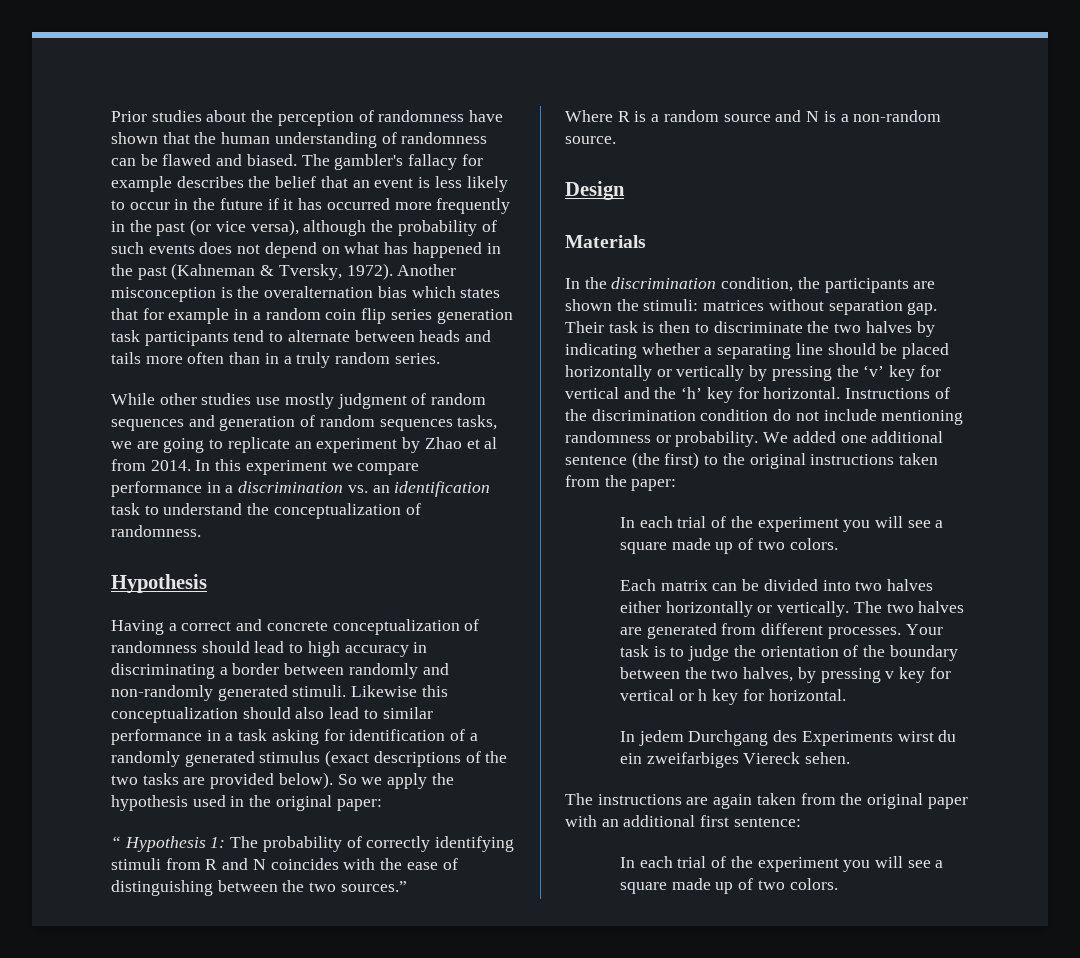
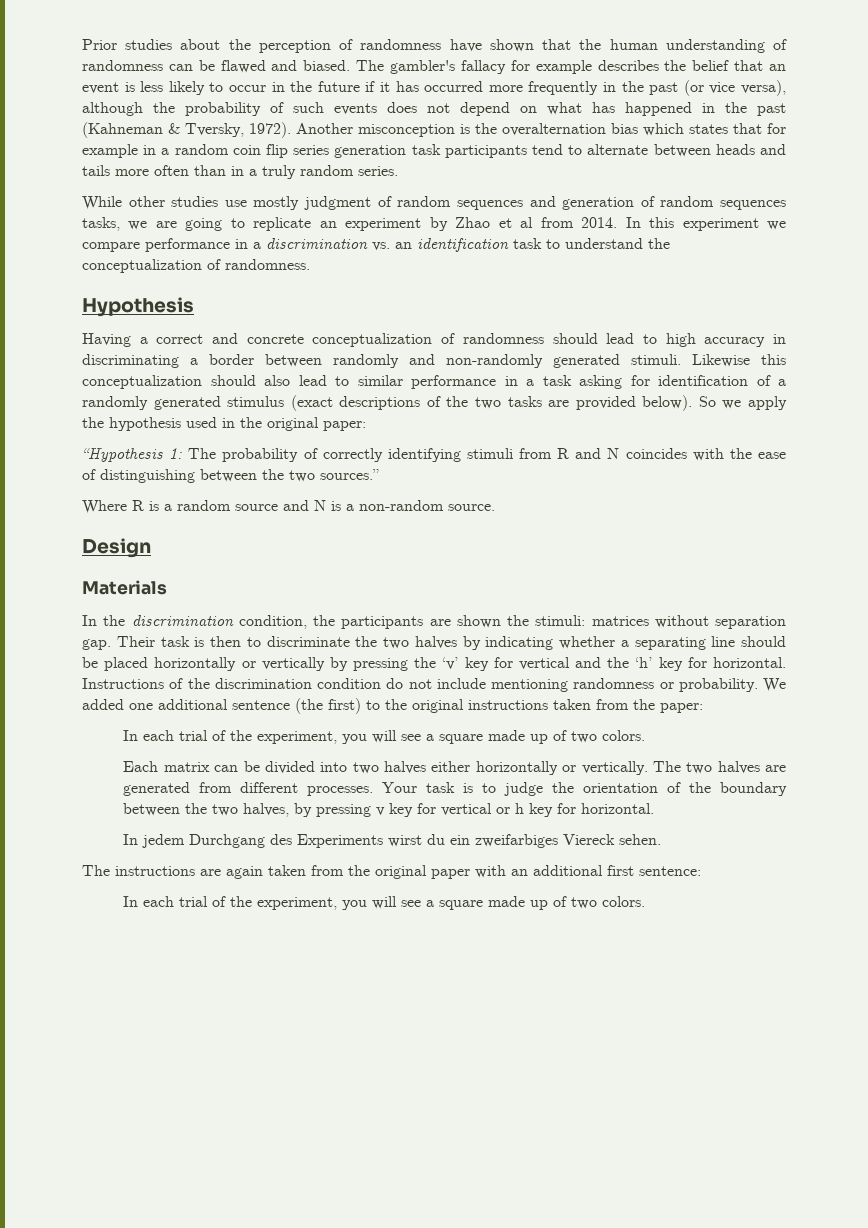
- “ Hypothesis 1: The probability of correctly identifying stimuli from R and N coincides with the ease of distinguishing between the two sources.”
+ “Hypothesis 1: The probability of correctly identifying stimuli from R and N coincides with the ease of distinguishing between the two sources.”
  We added one additional sentence (the first) to the original instructions taken from the paper:
- In each trial of the experiment you will see a square made up of two colors.
+ In each trial of the experiment, you will see a square made up of two colors.
  The instructions are again taken from the original paper with an additional first sentence:
- In each trial of the experiment you will see a square made up of two colors.
+ In each trial of the experiment, you will see a square made up of two colors.

